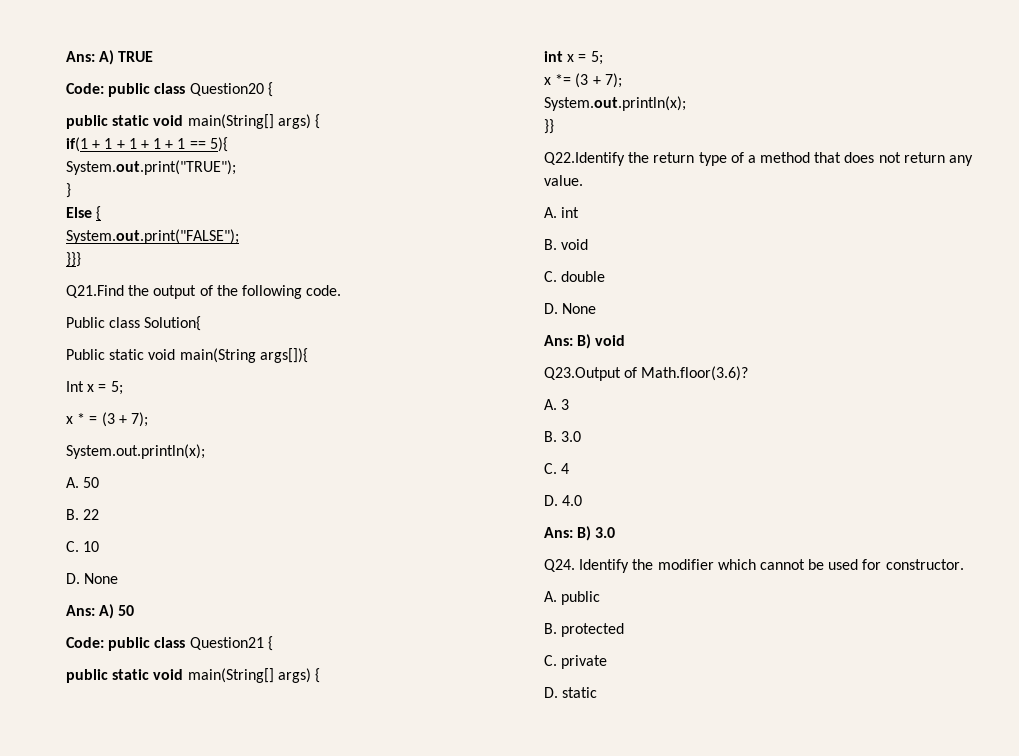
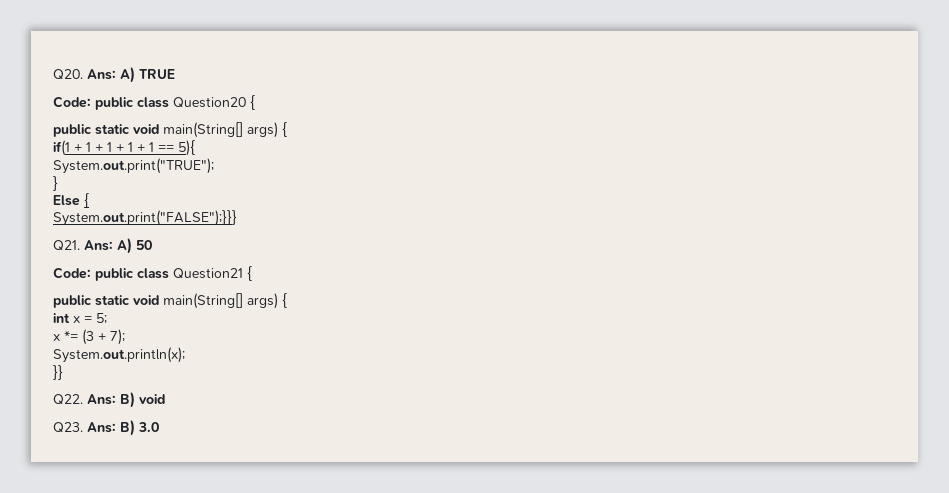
- Ans: A) TRUE
+ Q20. Ans: A) TRUE
- System.out.print("FALSE");
- }}}
- Q21.Find the output of the following code.
- Public class Solution{
- Public static void main(String args[]){
- Int x = 5;
- x * = (3 + 7);
- System.out.println(x);
- A. 50
- B. 22
- C. 10
- D. None
- Ans: A) 50
+ System.out.print("FALSE");}}}
+ Q21. Ans: A) 50
- Q22.Identify the return type of a method that does not return any value.
- A. int
- B. void
- C. double
- D. None
- Ans: B) void
- Q23.Output of Math.floor(3.6)?
- A. 3
- B. 3.0
- C. 4
- D. 4.0
- Ans: B) 3.0
- Q24. Identify the modifier which cannot be used for constructor.
- A. public
- B. protected
- C. private
- D. static
+ Q22. Ans: B) void
+ Q23. Ans: B) 3.0

